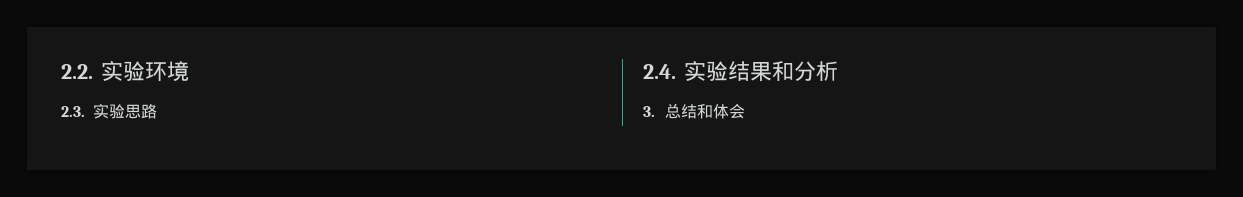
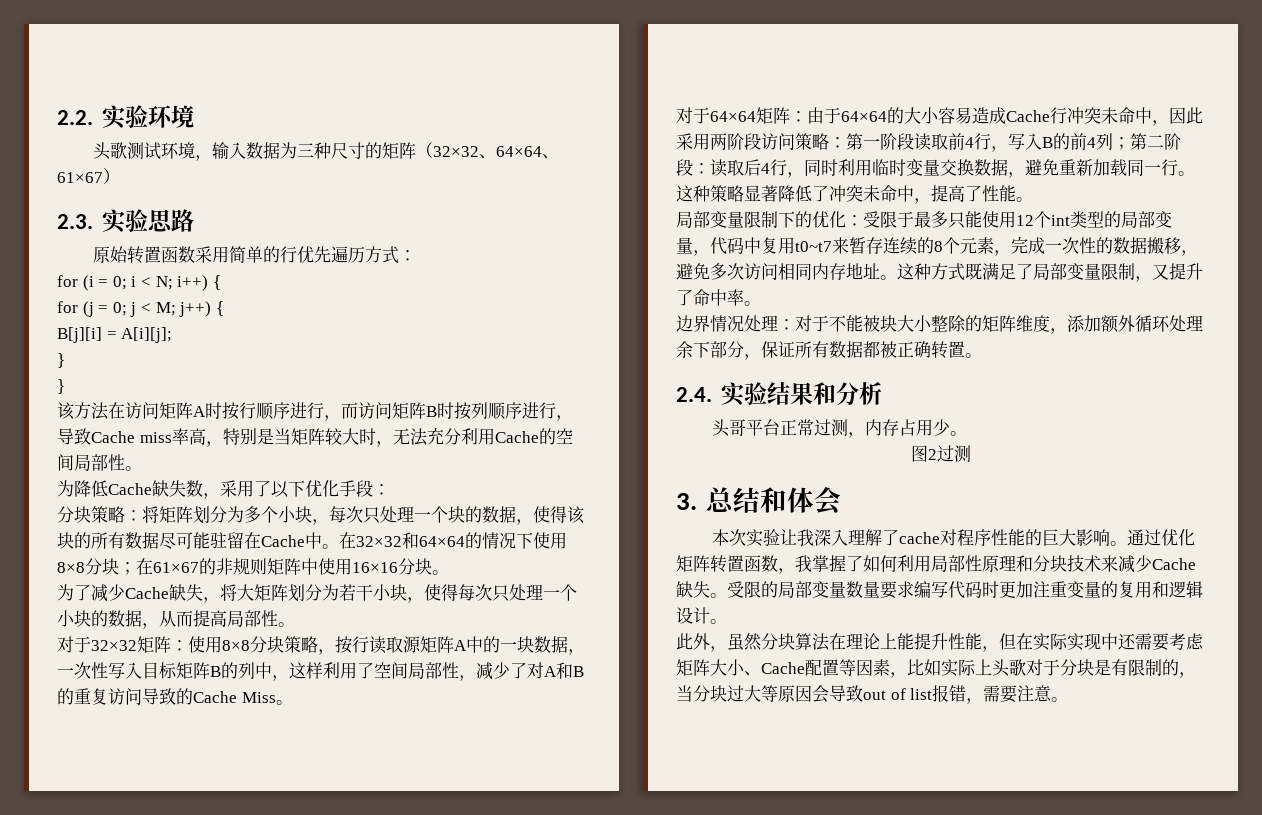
+ 头歌测试环境，输入数据为三种尺寸的矩阵（32×32、64×64、61×67）
  2.3.实验思路
+ 原始转置函数采用简单的行优先遍历方式：
+ for (i = 0; i < N; i++) {
+ for (j = 0; j < M; j++) {
+ B[j][i] = A[i][j];
+ }
+ }
+ 该方法在访问矩阵A时按行顺序进行，而访问矩阵B时按列顺序进行，导致Cache miss率高，特别是当矩阵较大时，无法充分利用Cache的空间局部性。
+ 为降低Cache缺失数，采用了以下优化手段：
+ 分块策略：将矩阵划分为多个小块，每次只处理一个块的数据，使得该块的所有数据尽可能驻留在Cache中。在32×32和64×64的情况下使用8×8分块；在61×67的非规则矩阵中使用16×16分块。
+ 为了减少Cache缺失，将大矩阵划分为若干小块，使得每次只处理一个小块的数据，从而提高局部性。
+ 对于32×32矩阵：使用8×8分块策略，按行读取源矩阵A中的一块数据，一次性写入目标矩阵B的列中，这样利用了空间局部性，减少了对A和B的重复访问导致的Cache Miss。
+ 对于64×64矩阵：由于64×64的大小容易造成Cache行冲突未命中，因此采用两阶段访问策略：第一阶段读取前4行，写入B的前4列；第二阶段：读取后4行，同时利用临时变量交换数据，避免重新加载同一行。这种策略显著降低了冲突未命中，提高了性能。
+ 局部变量限制下的优化：受限于最多只能使用12个int类型的局部变量，代码中复用t0~t7来暂存连续的8个元素，完成一次性的数据搬移，避免多次访问相同内存地址。这种方式既满足了局部变量限制，又提升了命中率。
+ 边界情况处理：对于不能被块大小整除的矩阵维度，添加额外循环处理余下部分，保证所有数据都被正确转置。
+ 头哥平台正常过测，内存占用少。
+ 图2过测
  3.总结和体会
+ 本次实验让我深入理解了cache对程序性能的巨大影响。通过优化矩阵转置函数，我掌握了如何利用局部性原理和分块技术来减少Cache缺失。受限的局部变量数量要求编写代码时更加注重变量的复用和逻辑设计。
+ 此外，虽然分块算法在理论上能提升性能，但在实际实现中还需要考虑矩阵大小、Cache配置等因素，比如实际上头歌对于分块是有限制的，当分块过大等原因会导致out of list报错，需要注意。

